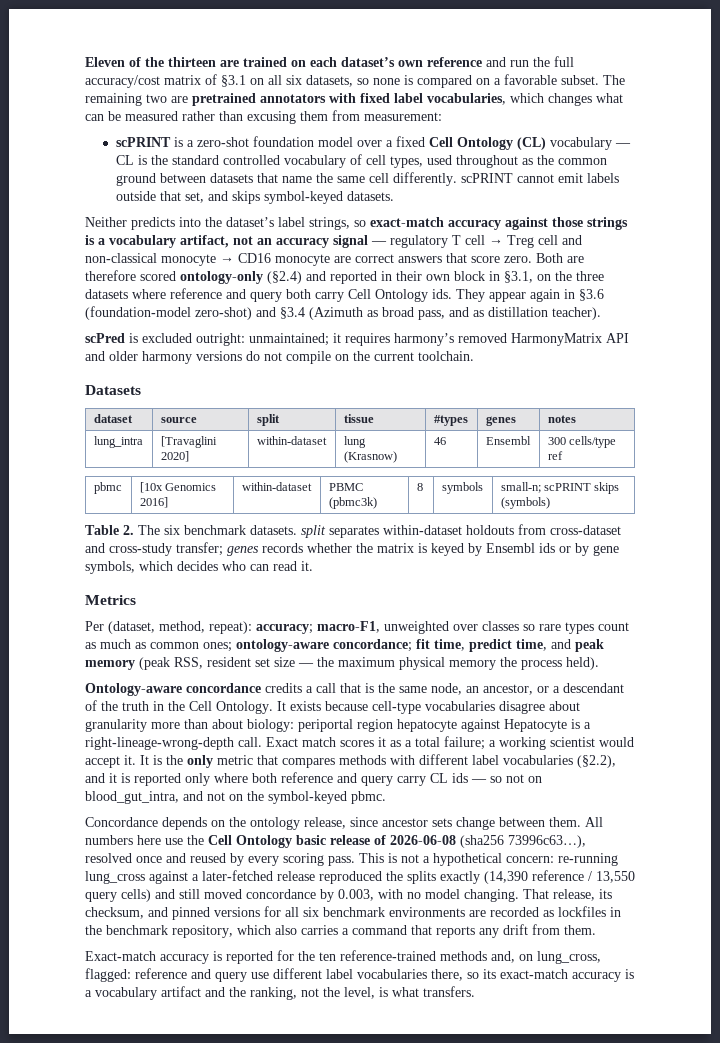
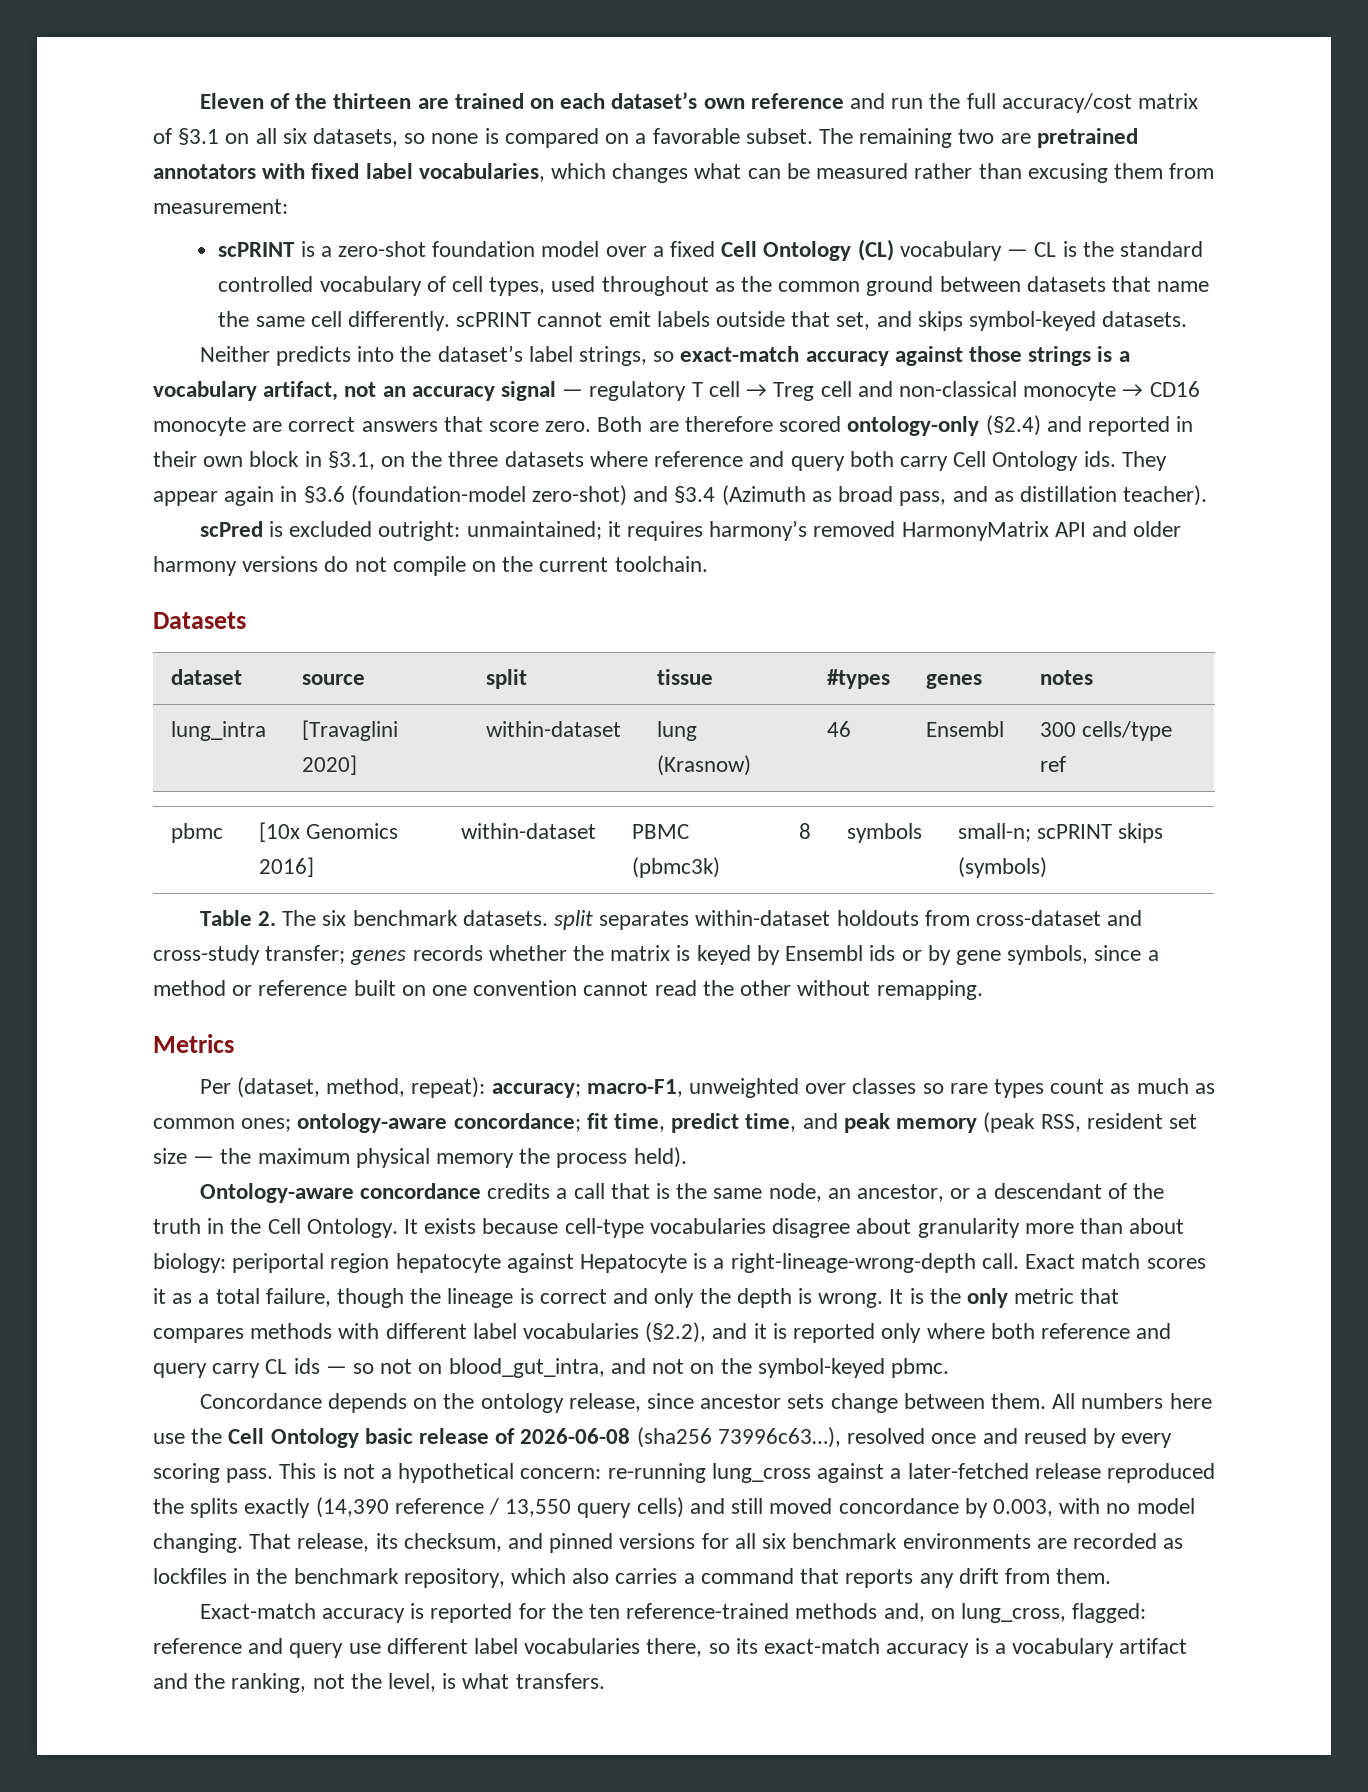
- Table 2. The six benchmark datasets. split separates within-dataset holdouts from cross-dataset and cross-study transfer; genes records whether the matrix is keyed by Ensembl ids or by gene symbols, which decides who can read it.
+ Table 2. The six benchmark datasets. split separates within-dataset holdouts from cross-dataset and cross-study transfer; genes records whether the matrix is keyed by Ensembl ids or by gene symbols, since a method or reference built on one convention cannot read the other without remapping.
- Exact match scores it as a total failure; a working scientist would accept it.
+ Exact match scores it as a total failure, though the lineage is correct and only the depth is wrong.

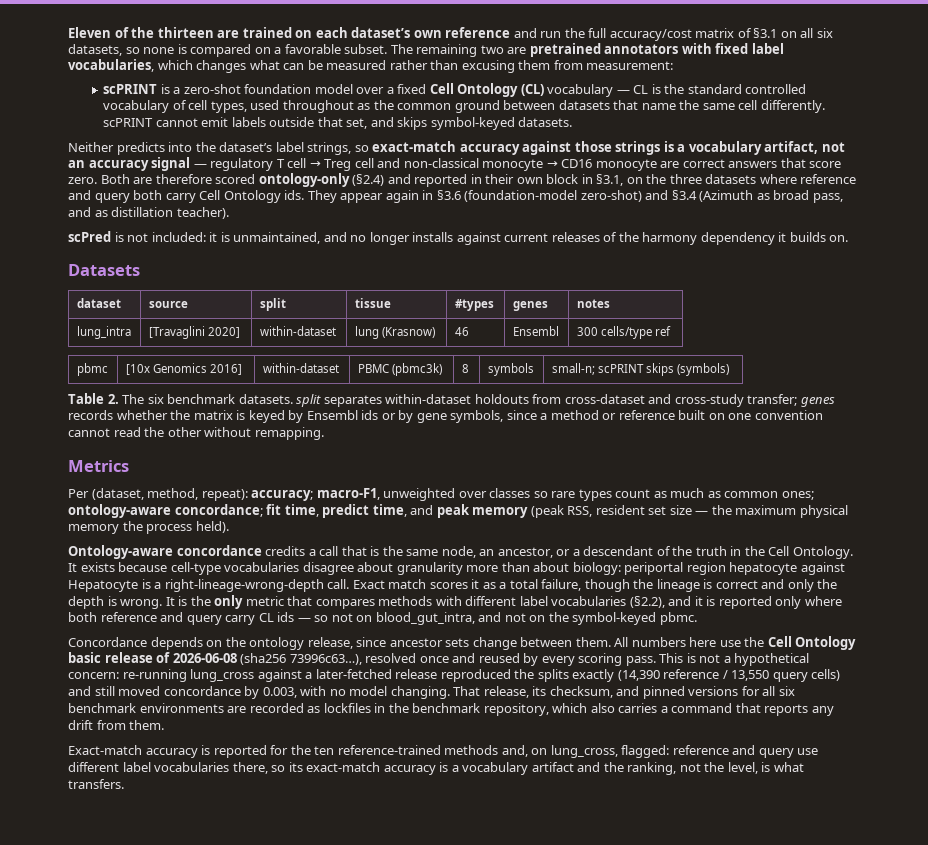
- scPred is excluded outright: unmaintained; it requires harmony’s removed HarmonyMatrix API and older harmony versions do not compile on the current toolchain.
+ scPred is not included: it is unmaintained, and no longer installs against current releases of the harmony dependency it builds on.

